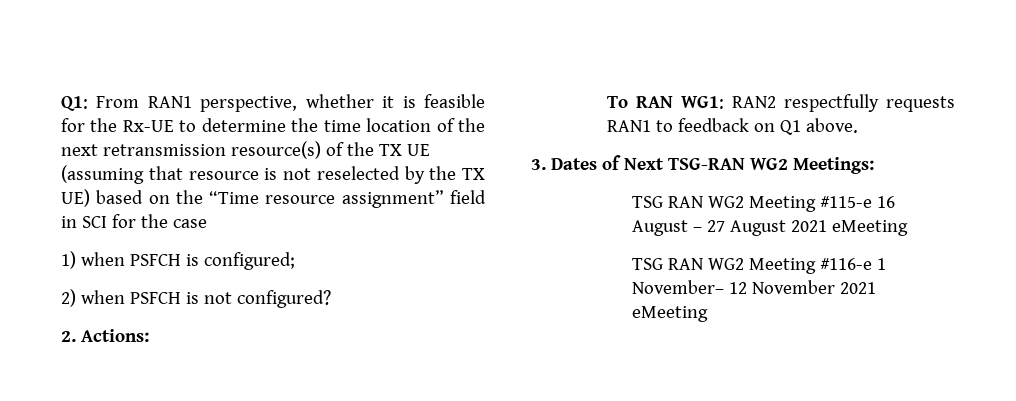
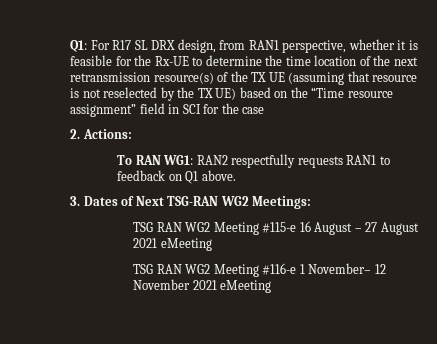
- Q1: From RAN1 perspective, whether it is feasible for the Rx-UE to determine the time location of the next retransmission resource(s) of the TX UE (assuming that resource is not reselected by the TX UE) based on the “Time resource assignment” field in SCI for the case
+ Q1: For R17 SL DRX design, from RAN1 perspective, whether it is feasible for the Rx-UE to determine the time location of the next retransmission resource(s) of the TX UE (assuming that resource is not reselected by the TX UE) based on the “Time resource assignment” field in SCI for the case
- 1) when PSFCH is configured;
- 2) when PSFCH is not configured?

